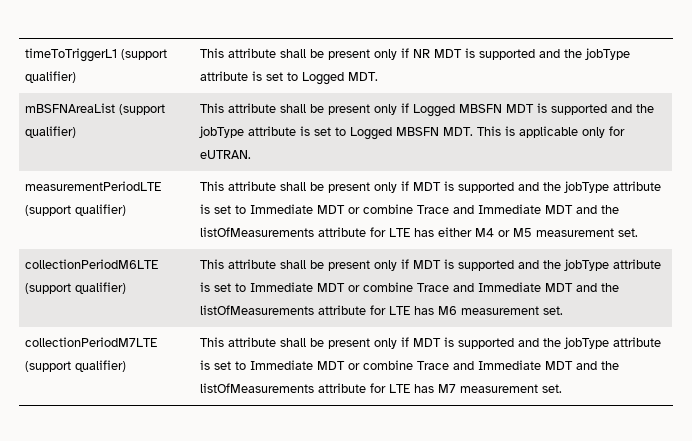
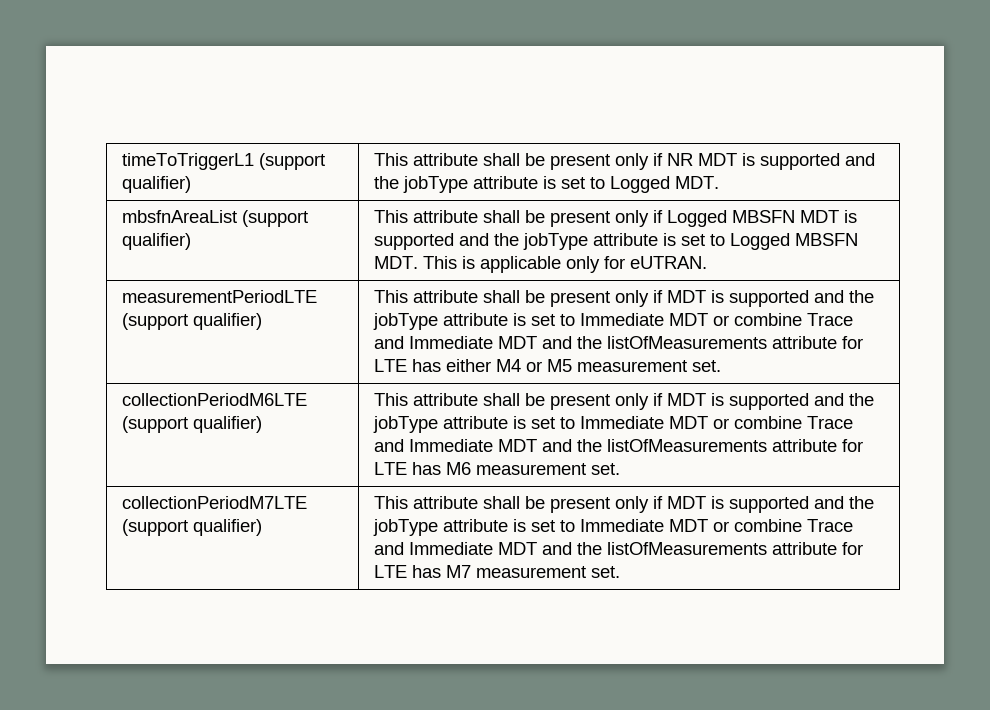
- mBSFNAreaList (support qualifier) | This attribute shall be present only if Logged MBSFN MDT is supported and the jobType attribute is set to Logged MBSFN MDT. This is applicable only for eUTRAN.
+ mbsfnAreaList (support qualifier) | This attribute shall be present only if Logged MBSFN MDT is supported and the jobType attribute is set to Logged MBSFN MDT. This is applicable only for eUTRAN.

